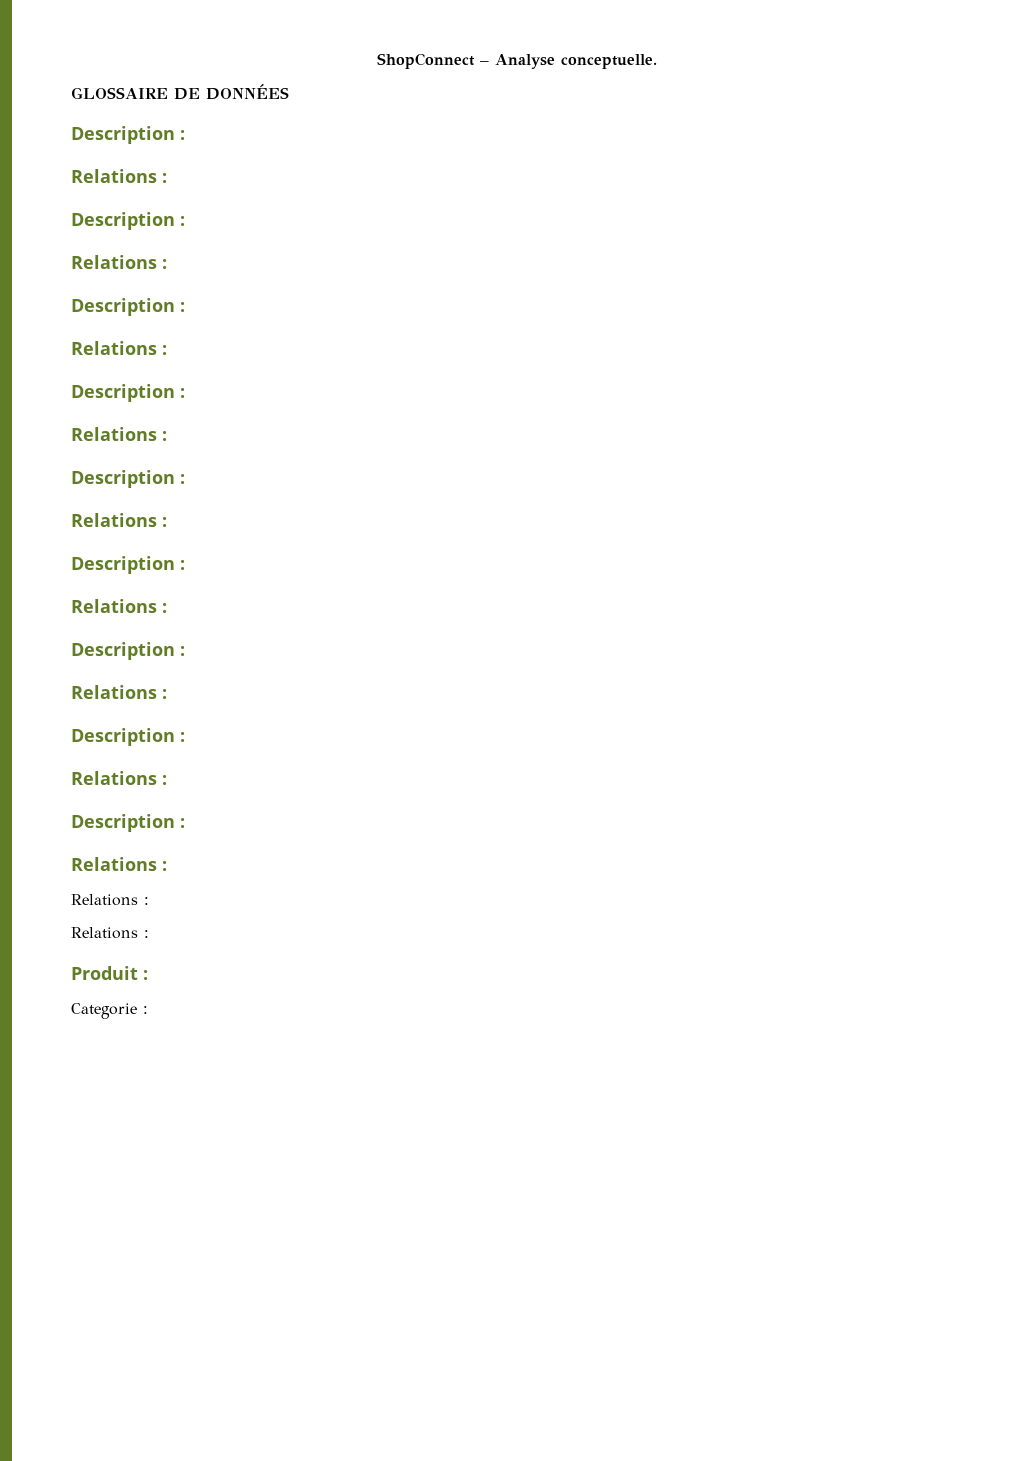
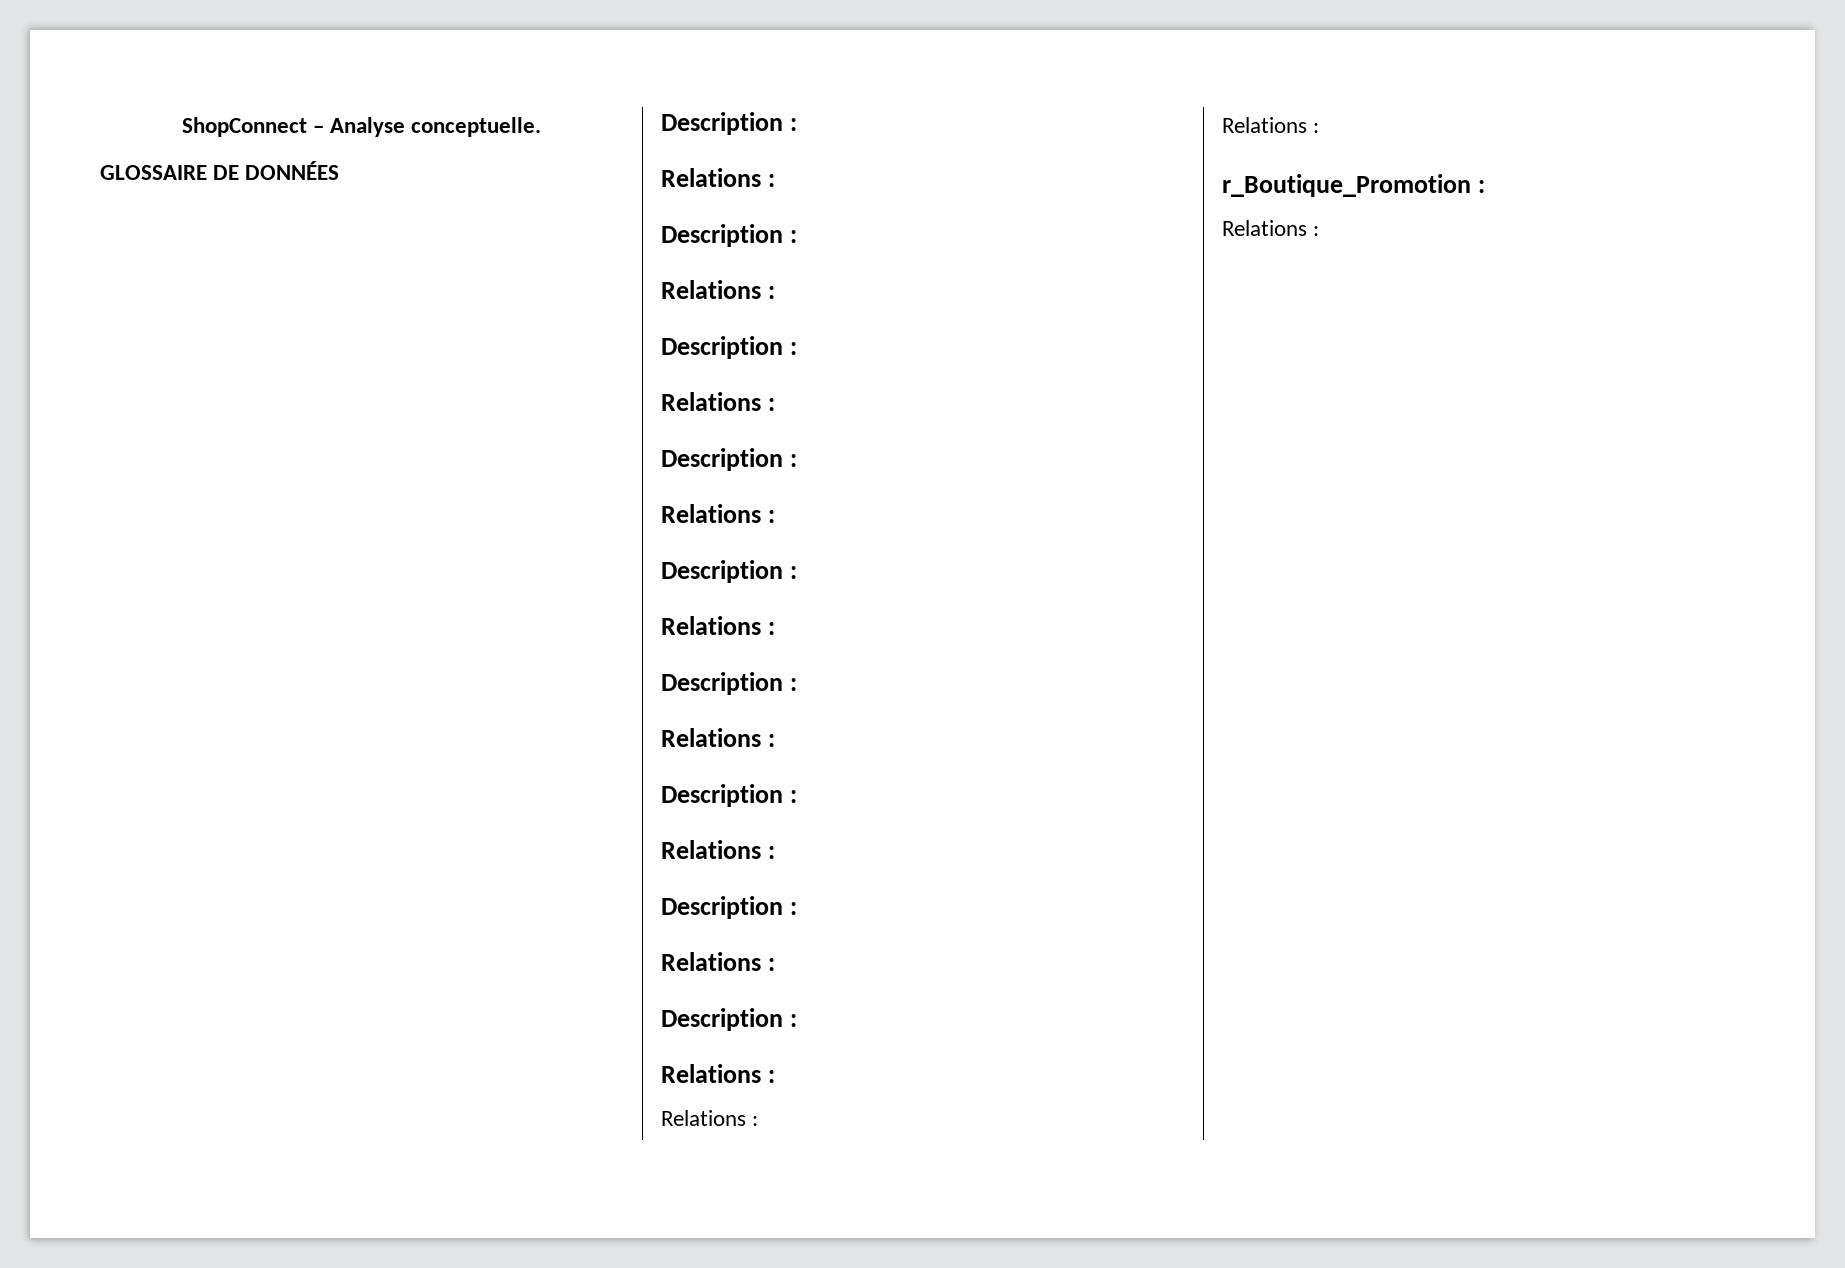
- Produit :
- Categorie :
+ r_Boutique_Promotion :
+ Relations :

